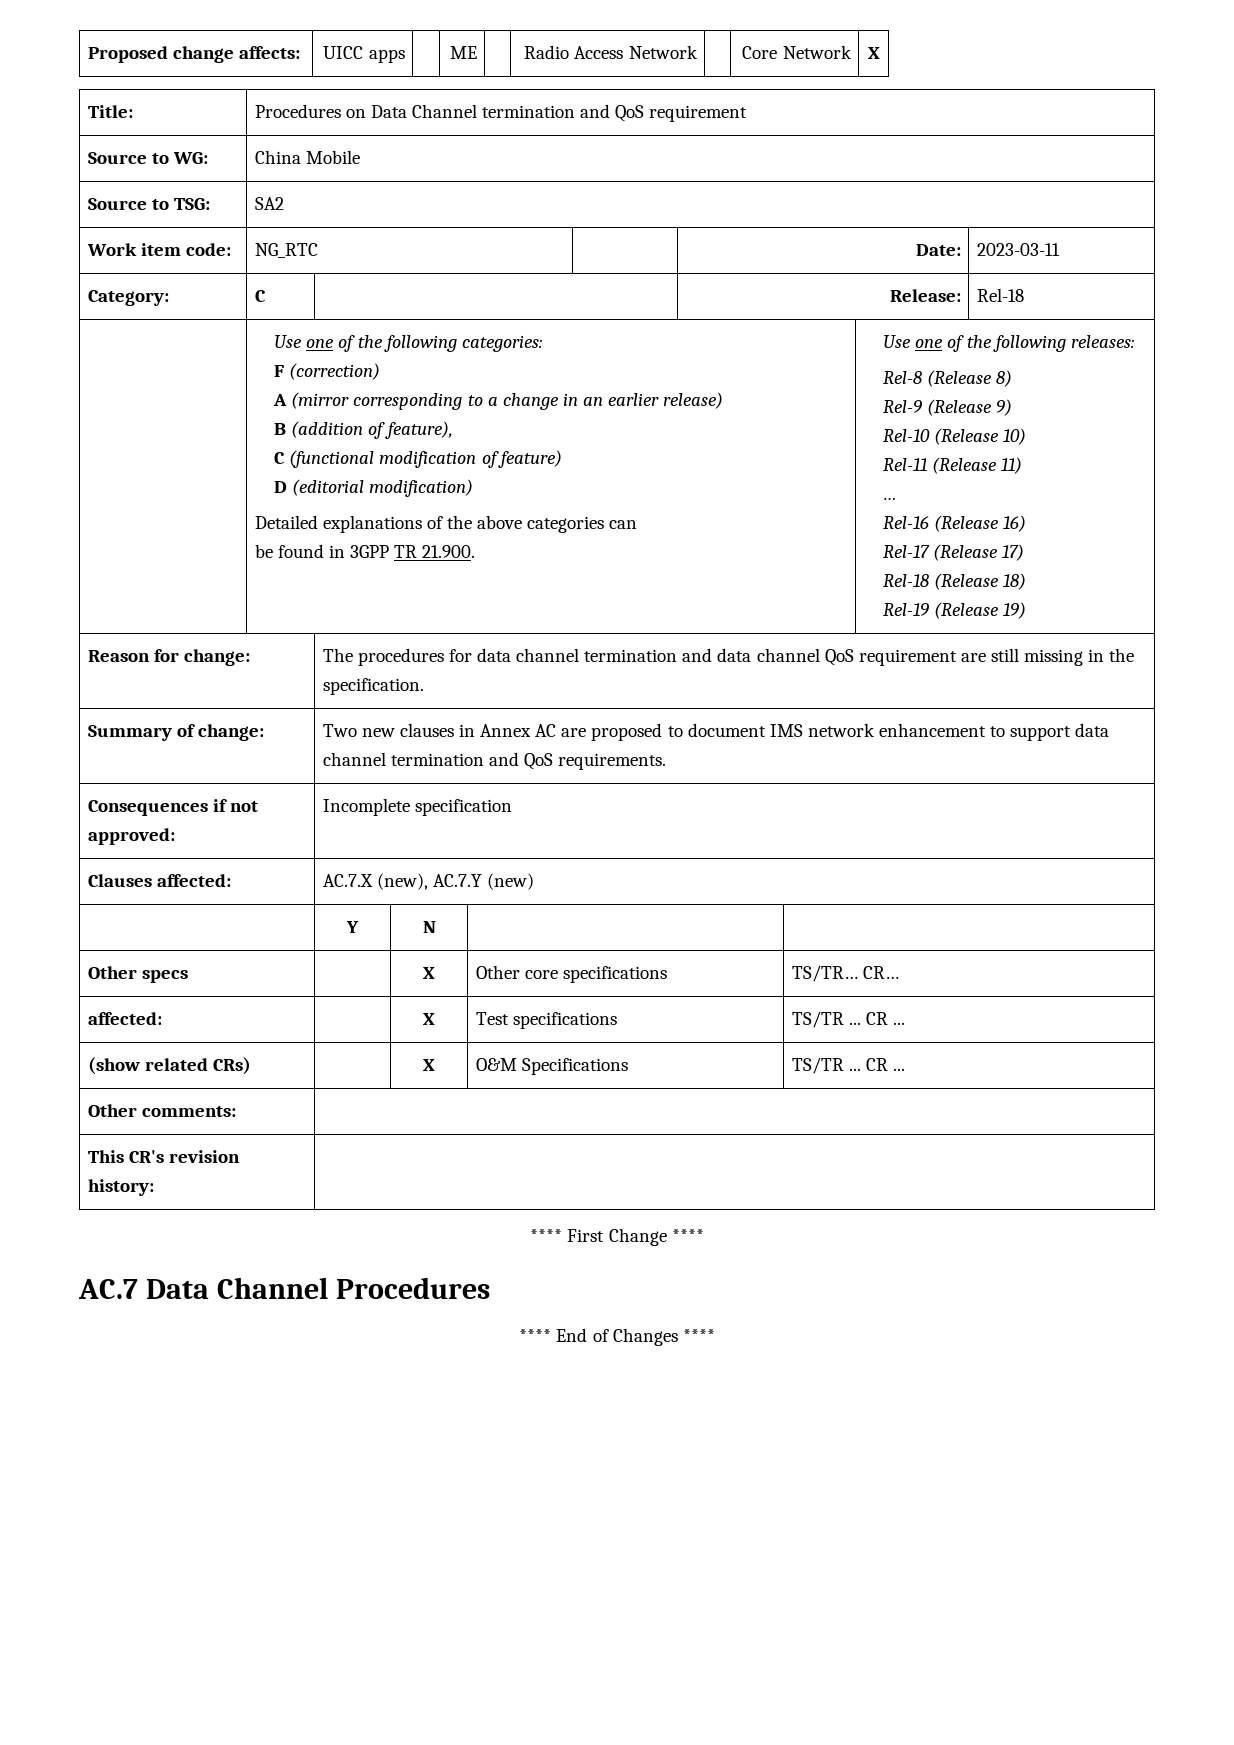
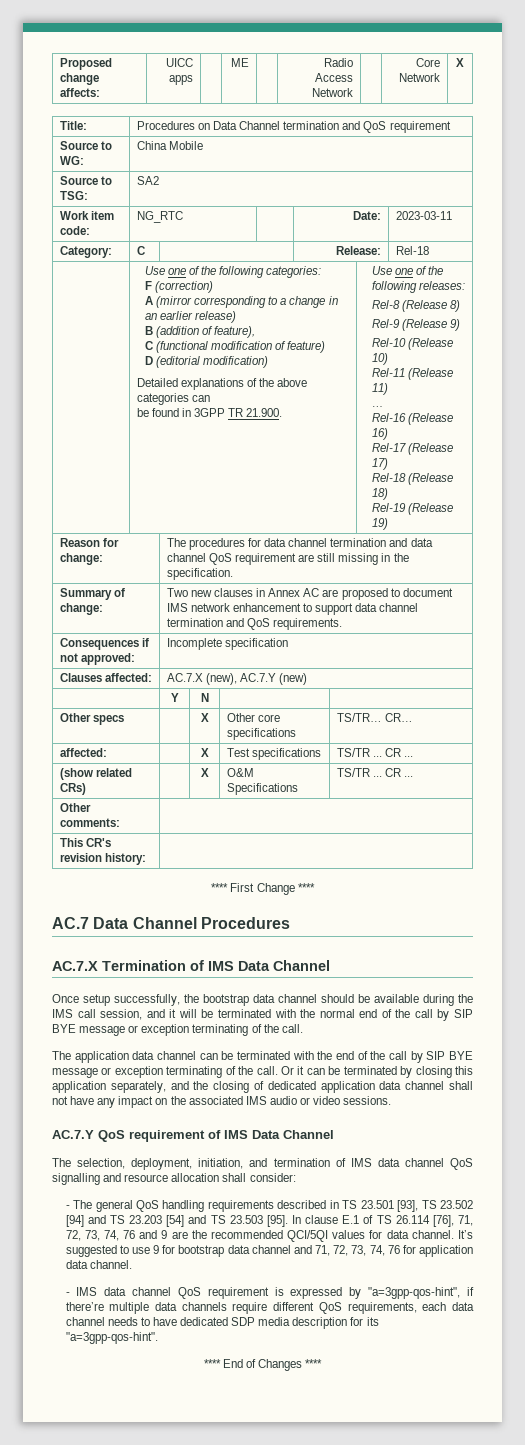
+ AC.7.X Termination of IMS Data Channel
+ Once setup successfully, the bootstrap data channel should be available during the IMS call session, and it will be terminated with the normal end of the call by SIP BYE message or exception terminating of the call.
+ The application data channel can be terminated with the end of the call by SIP BYE message or exception terminating of the call. Or it can be terminated by closing this application separately, and the closing of dedicated application data channel shall not have any impact on the associated IMS audio or video sessions.
+ AC.7.Y QoS requirement of IMS Data Channel
+ The selection, deployment, initiation, and termination of IMS data channel QoS signalling and resource allocation shall consider:
+ - The general QoS handling requirements described in TS 23.501 [93], TS 23.502 [94] and TS 23.203 [54] and TS 23.503 [95]. In clause E.1 of TS 26.114 [76], 71, 72, 73, 74, 76 and 9 are the recommended QCI/5QI values for data channel. It’s suggested to use 9 for bootstrap data channel and 71, 72, 73, 74, 76 for application data channel.
+ - IMS data channel QoS requirement is expressed by "a=3gpp-qos-hint", if there’re multiple data channels require different QoS requirements, each data channel needs to have dedicated SDP media description for its "a=3gpp-qos-hint".

